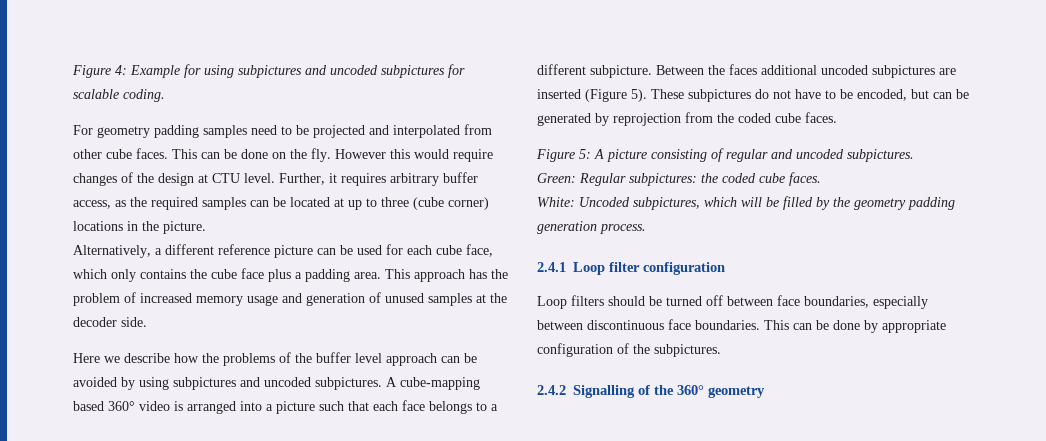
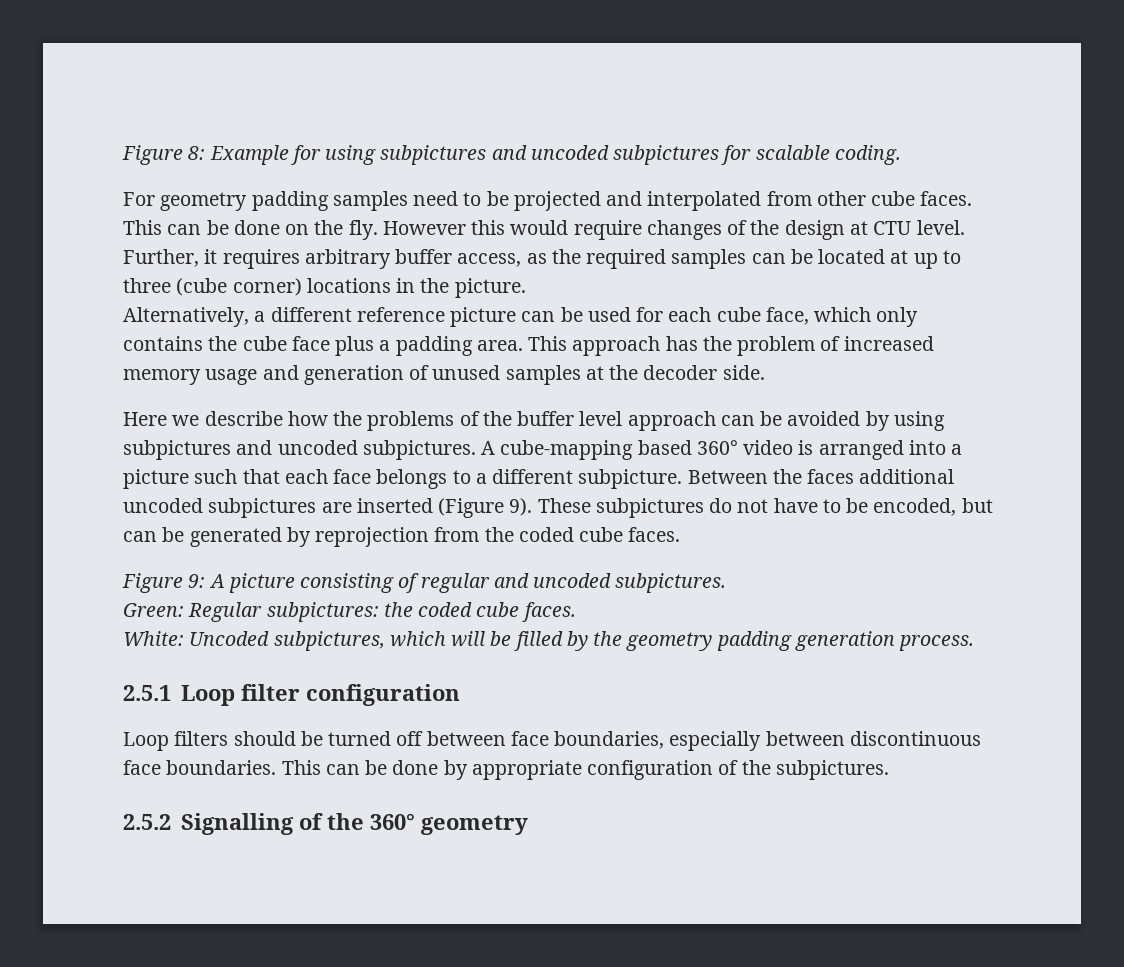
- Figure 4: Example for using subpictures and uncoded subpictures for scalable coding.
+ Figure 8: Example for using subpictures and uncoded subpictures for scalable coding.
- Between the faces additional uncoded subpictures are inserted (Figure 5).
+ Between the faces additional uncoded subpictures are inserted (Figure 9).
- Figure 5: A picture consisting of regular and uncoded subpictures.
+ Figure 9: A picture consisting of regular and uncoded subpictures.
- 2.4.1 Loop filter configuration
+ 2.5.1 Loop filter configuration
- 2.4.2 Signalling of the 360° geometry
+ 2.5.2 Signalling of the 360° geometry

